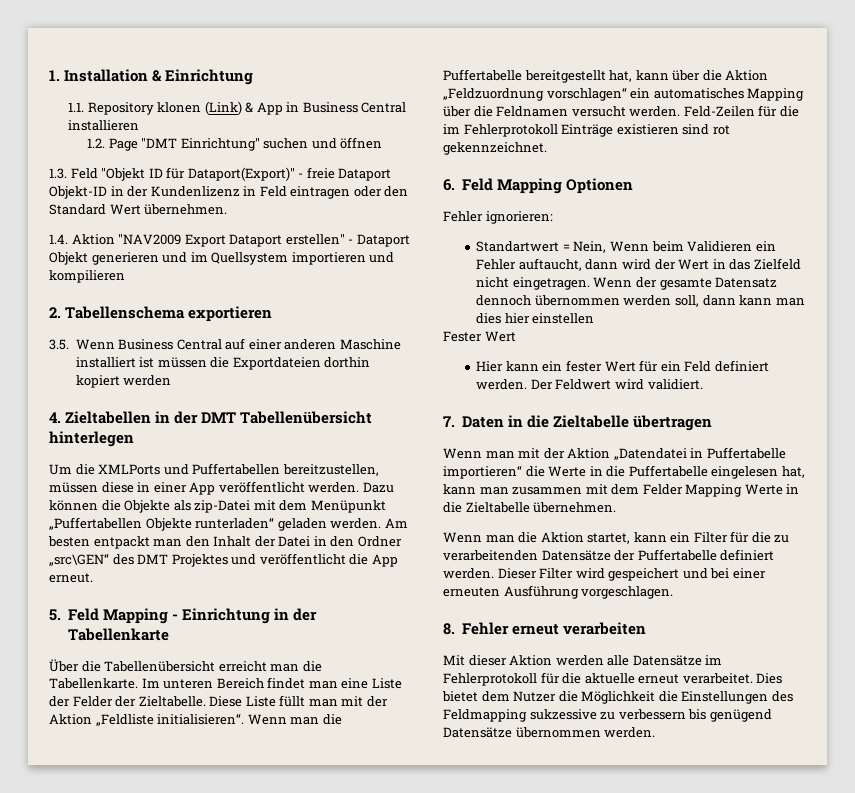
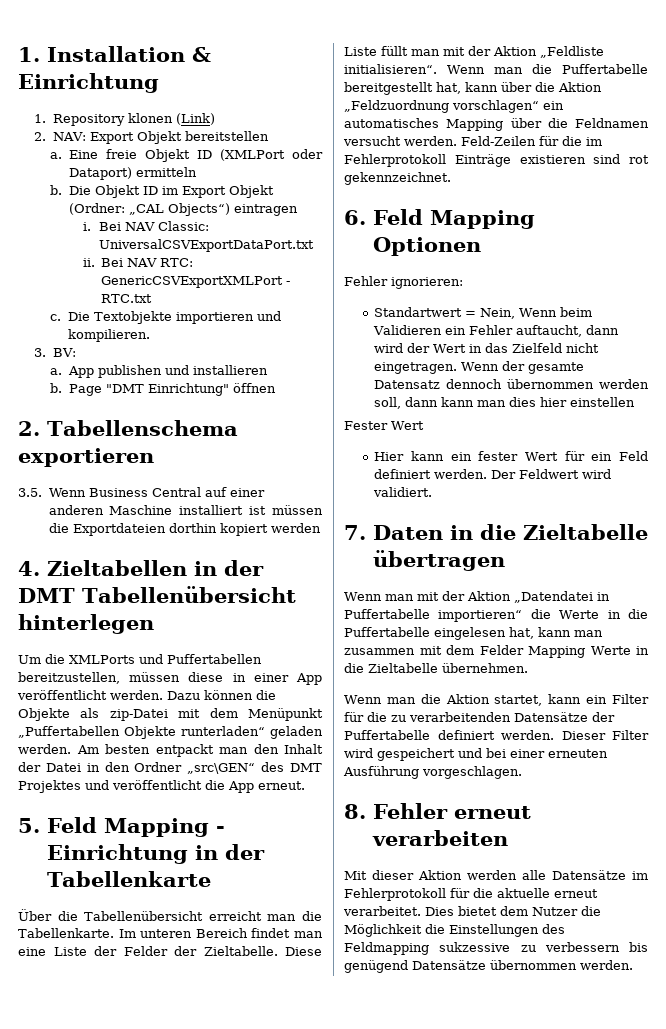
- 1.1. Repository klonen (Link) & App in Business Central installieren
+ 1. Repository klonen (Link)
+ 2. NAV: Export Objekt bereitstellen
+ a. Eine freie Objekt ID (XMLPort oder Dataport) ermitteln
+ b. Die Objekt ID im Export Objekt (Ordner: „CAL Objects“) eintragen
+ i. Bei NAV Classic: UniversalCSVExportDataPort.txt
+ ii. Bei NAV RTC: GenericCSVExportXMLPort - RTC.txt
+ c. Die Textobjekte importieren und kompilieren.
+ 3. BV:
+ a. App publishen und installieren
- 1.2. Page "DMT Einrichtung" suchen und öffnen
+ b. Page "DMT Einrichtung" öffnen
- 1.3. Feld "Objekt ID für Dataport(Export)" - freie Dataport Objekt-ID in der Kundenlizenz in Feld eintragen oder den Standard Wert übernehmen.
- 1.4. Aktion "NAV2009 Export Dataport erstellen" - Dataport Objekt generieren und im Quellsystem importieren und kompilieren

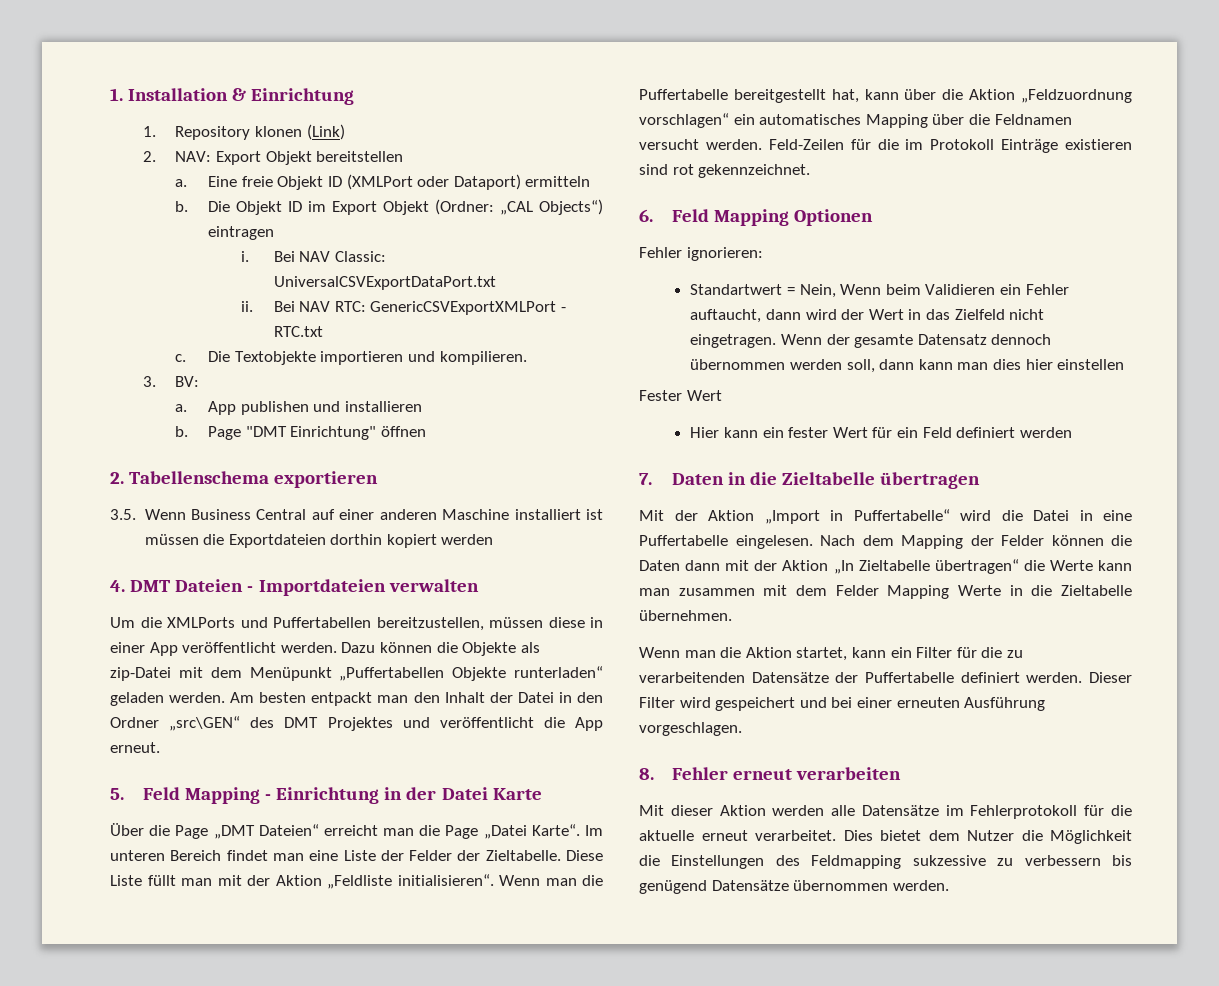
- 4. Zieltabellen in der DMT Tabellenübersicht hinterlegen
+ 4. DMT Dateien - Importdateien verwalten
- 5. Feld Mapping - Einrichtung in der Tabellenkarte
+ 5. Feld Mapping - Einrichtung in der Datei Karte
- Über die Tabellenübersicht erreicht man die Tabellenkarte.
+ Über die Page „DMT Dateien“ erreicht man die Page „Datei Karte“.
- Feld-Zeilen für die im Fehlerprotokoll Einträge existieren sind rot gekennzeichnet.
+ Feld-Zeilen für die im Protokoll Einträge existieren sind rot gekennzeichnet.
- Hier kann ein fester Wert für ein Feld definiert werden. Der Feldwert wird validiert.
+ Hier kann ein fester Wert für ein Feld definiert werden
- Wenn man mit der Aktion „Datendatei in Puffertabelle importieren“ die Werte in die Puffertabelle eingelesen hat, kann man zusammen mit dem Felder Mapping Werte in die Zieltabelle übernehmen.
+ Mit der Aktion „Import in Puffertabelle“ wird die Datei in eine Puffertabelle eingelesen. Nach dem Mapping der Felder können die Daten dann mit der Aktion „In Zieltabelle übertragen“ die Werte kann man zusammen mit dem Felder Mapping Werte in die Zieltabelle übernehmen.

